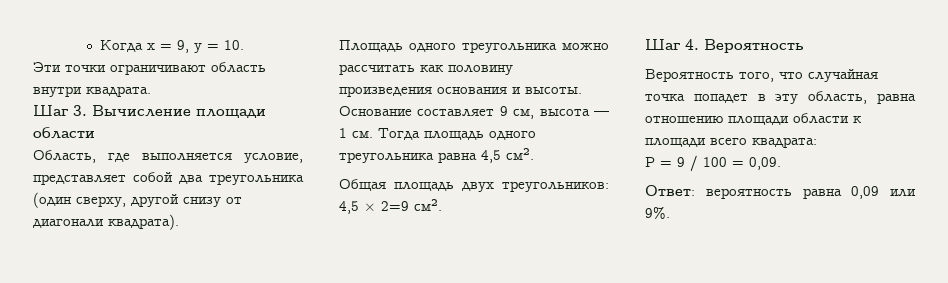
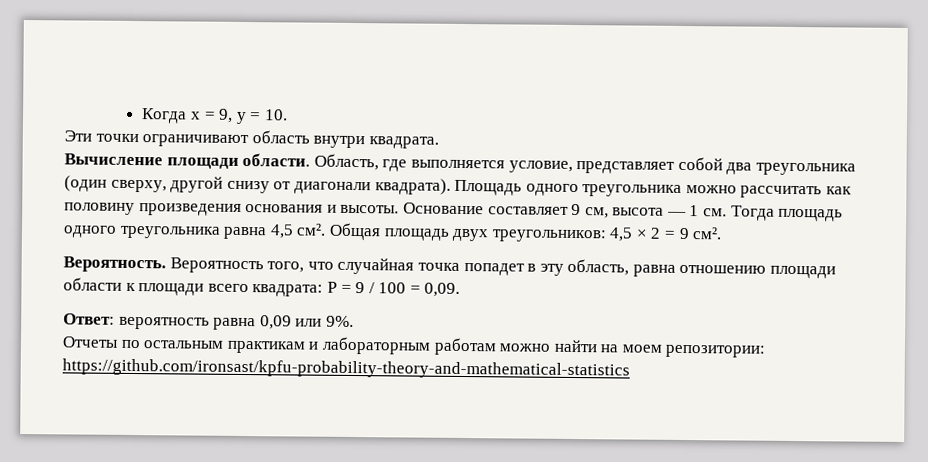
- Шаг 3. Вычисление площади области
- Область, где выполняется условие, представляет собой два треугольника (один сверху, другой снизу от диагонали квадрата).
- Площадь одного треугольника можно рассчитать как половину произведения основания и высоты.
+ Вычисление площади области. Область, где выполняется условие, представляет собой два треугольника (один сверху, другой снизу от диагонали квадрата). Площадь одного треугольника можно рассчитать как половину произведения основания и высоты.
- Основание составляет 9 см, высота — 1 см. Тогда площадь одного треугольника равна 4,5 см².
- Общая площадь двух треугольников: 4,5 × 2=9 см².
- Шаг 4. Вероятность
- Вероятность того, что случайная точка попадет в эту область, равна отношению площади области к площади всего квадрата:
- P = 9 / 100 = 0,09.
+ Основание составляет 9 см, высота — 1 см. Тогда площадь одного треугольника равна 4,5 см². Общая площадь двух треугольников: 4,5 × 2 = 9 см².
+ Вероятность. Вероятность того, что случайная точка попадет в эту область, равна отношению площади области к площади всего квадрата: P = 9 / 100 = 0,09.
+ Отчеты по остальным практикам и лабораторным работам можно найти на моем репозитории: https://github.com/ironsast/kpfu-probability-theory-and-mathematical-statistics

